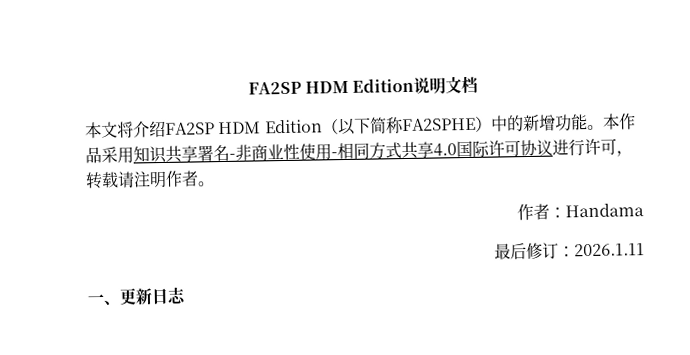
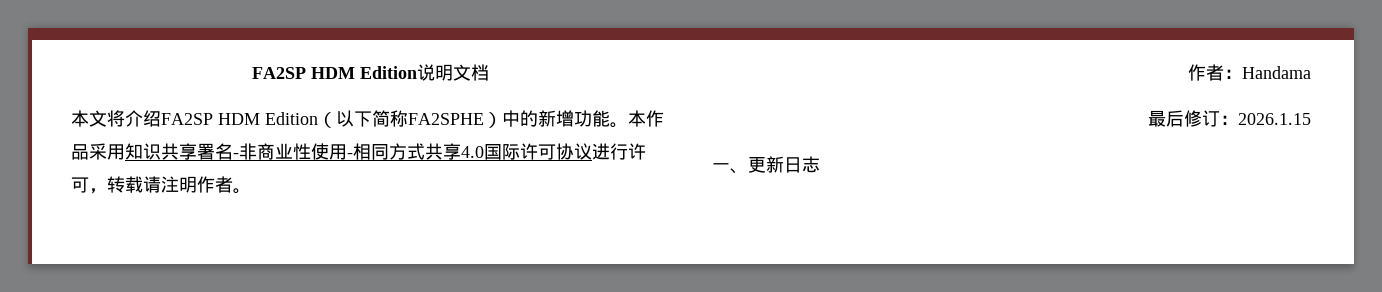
- 最后修订：2026.1.11
+ 最后修订：2026.1.15

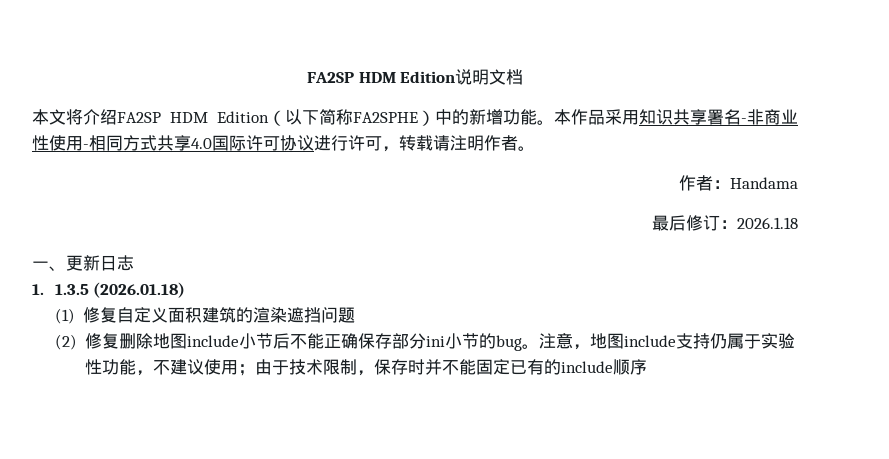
- 最后修订：2026.1.15
+ 最后修订：2026.1.18
+ 1. 1.3.5 (2026.01.18)
+ (1)修复自定义面积建筑的渲染遮挡问题
+ (2)修复删除地图include小节后不能正确保存部分ini小节的bug。注意，地图include支持仍属于实验性功能，不建议使用；由于技术限制，保存时并不能固定已有的include顺序

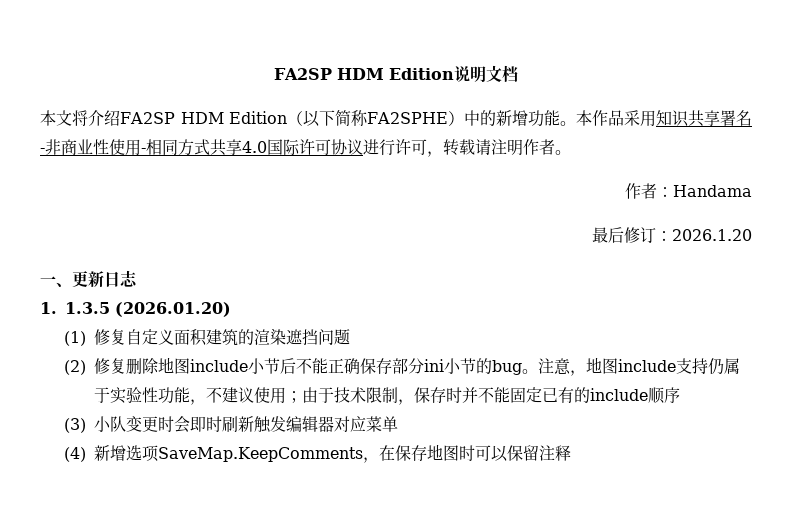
- 最后修订：2026.1.18
+ 最后修订：2026.1.20
- 1. 1.3.5 (2026.01.18)
+ 1. 1.3.5 (2026.01.20)
+ (3)小队变更时会即时刷新触发编辑器对应菜单
+ (4)新增选项SaveMap.KeepComments，在保存地图时可以保留注释

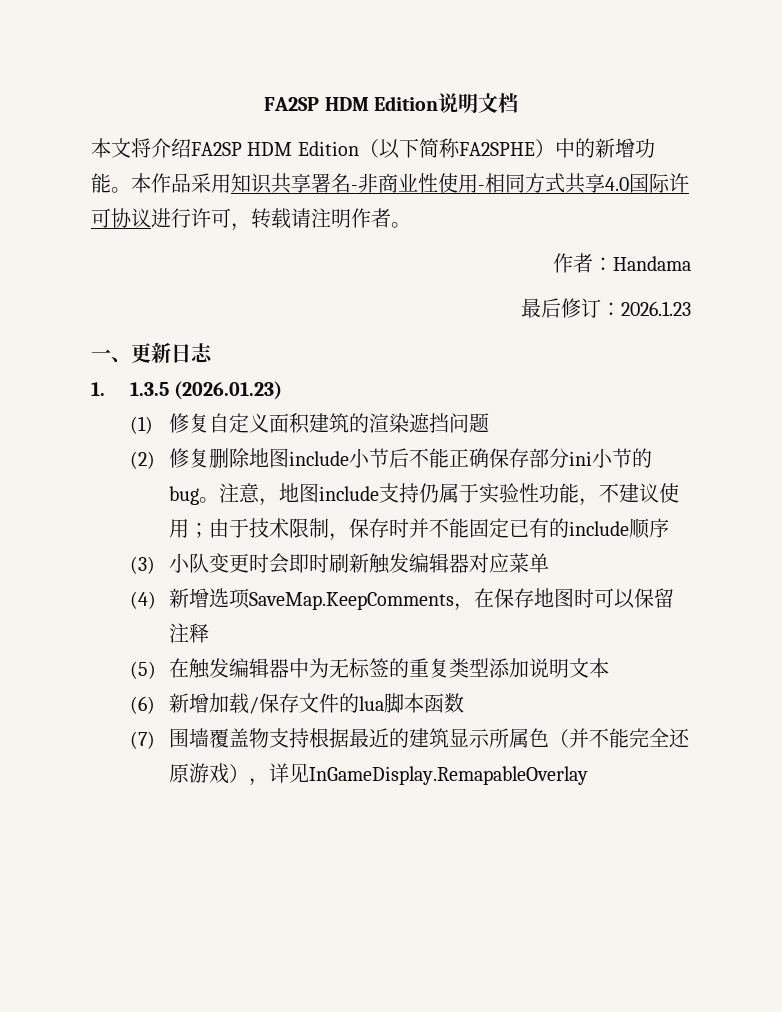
- 最后修订：2026.1.20
+ 最后修订：2026.1.23
- 1. 1.3.5 (2026.01.20)
+ 1. 1.3.5 (2026.01.23)
+ (5)在触发编辑器中为无标签的重复类型添加说明文本
+ (6)新增加载/保存文件的lua脚本函数
+ (7)围墙覆盖物支持根据最近的建筑显示所属色（并不能完全还原游戏），详见InGameDisplay.RemapableOverlay

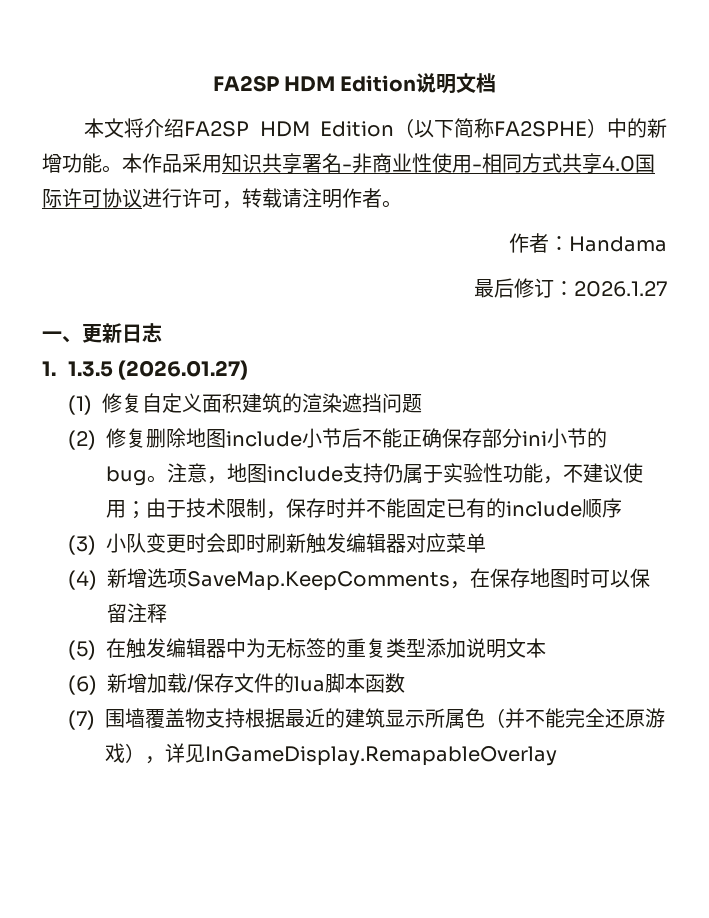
- 最后修订：2026.1.23
+ 最后修订：2026.1.27
- 1. 1.3.5 (2026.01.23)
+ 1. 1.3.5 (2026.01.27)

